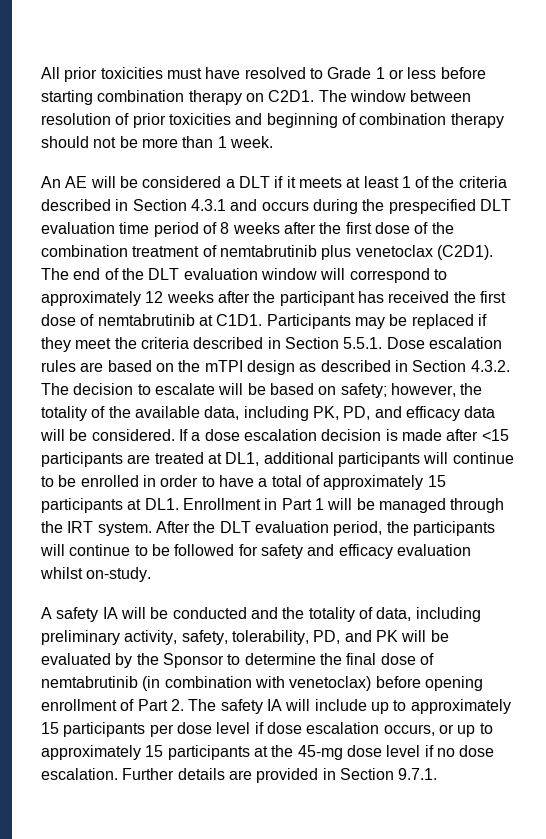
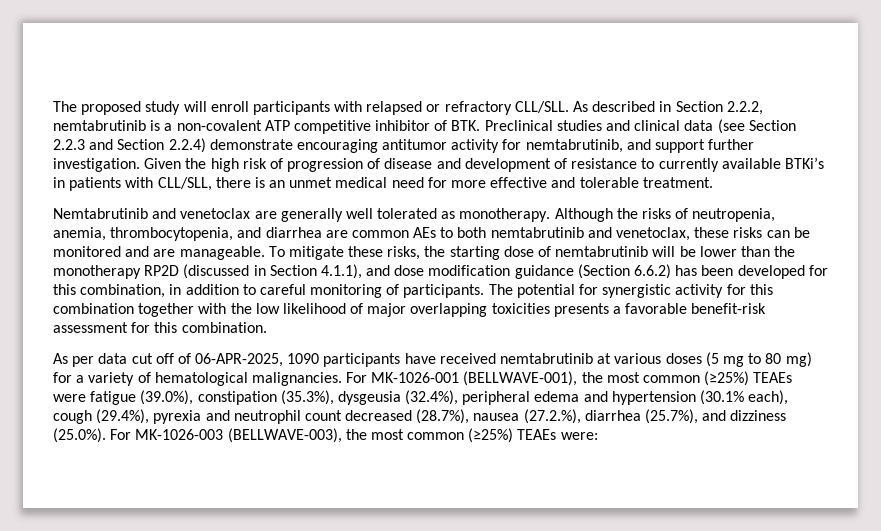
- All prior toxicities must have resolved to Grade 1 or less before starting combination therapy on C2D1. The window between resolution of prior toxicities and beginning of combination therapy should not be more than 1 week.
- An AE will be considered a DLT if it meets at least 1 of the criteria described in Section 4.3.1 and occurs during the prespecified DLT evaluation time period of 8 weeks after the first dose of the combination treatment of nemtabrutinib plus venetoclax (C2D1). The end of the DLT evaluation window will correspond to approximately 12 weeks after the participant has received the first dose of nemtabrutinib at C1D1. Participants may be replaced if they meet the criteria described in Section 5.5.1. Dose escalation rules are based on the mTPI design as described in Section 4.3.2. The decision to escalate will be based on safety; however, the totality of the available data, including PK, PD, and efficacy data will be considered. If a dose escalation decision is made after <15 participants are treated at DL1, additional participants will continue to be enrolled in order to have a total of approximately 15 participants at DL1. Enrollment in Part 1 will be managed through the IRT system. After the DLT evaluation period, the participants will continue to be followed for safety and efficacy evaluation whilst on-study.
- A safety IA will be conducted and the totality of data, including preliminary activity, safety, tolerability, PD, and PK will be evaluated by the Sponsor to determine the final dose of nemtabrutinib (in combination with venetoclax) before opening enrollment of Part 2. The safety IA will include up to approximately 15 participants per dose level if dose escalation occurs, or up to approximately 15 participants at the 45-mg dose level if no dose escalation. Further details are provided in Section 9.7.1.
+ The proposed study will enroll participants with relapsed or refractory CLL/SLL. As described in Section 2.2.2, nemtabrutinib is a non-covalent ATP competitive inhibitor of BTK. Preclinical studies and clinical data (see Section 2.2.3 and Section 2.2.4) demonstrate encouraging antitumor activity for nemtabrutinib, and support further investigation. Given the high risk of progression of disease and development of resistance to currently available BTKi’s in patients with CLL/SLL, there is an unmet medical need for more effective and tolerable treatment.
+ Nemtabrutinib and venetoclax are generally well tolerated as monotherapy. Although the risks of neutropenia, anemia, thrombocytopenia, and diarrhea are common AEs to both nemtabrutinib and venetoclax, these risks can be monitored and are manageable. To mitigate these risks, the starting dose of nemtabrutinib will be lower than the monotherapy RP2D (discussed in Section 4.1.1), and dose modification guidance (Section 6.6.2) has been developed for this combination, in addition to careful monitoring of participants. The potential for synergistic activity for this combination together with the low likelihood of major overlapping toxicities presents a favorable benefit-risk assessment for this combination.
+ As per data cut off of 06-APR-2025, 1090 participants have received nemtabrutinib at various doses (5 mg to 80 mg) for a variety of hematological malignancies. For MK-1026-001 (BELLWAVE-001), the most common (≥25%) TEAEs were fatigue (39.0%), constipation (35.3%), dysgeusia (32.4%), peripheral edema and hypertension (30.1% each), cough (29.4%), pyrexia and neutrophil count decreased (28.7%), nausea (27.2.%), diarrhea (25.7%), and dizziness (25.0%). For MK-1026-003 (BELLWAVE-003), the most common (≥25%) TEAEs were:

